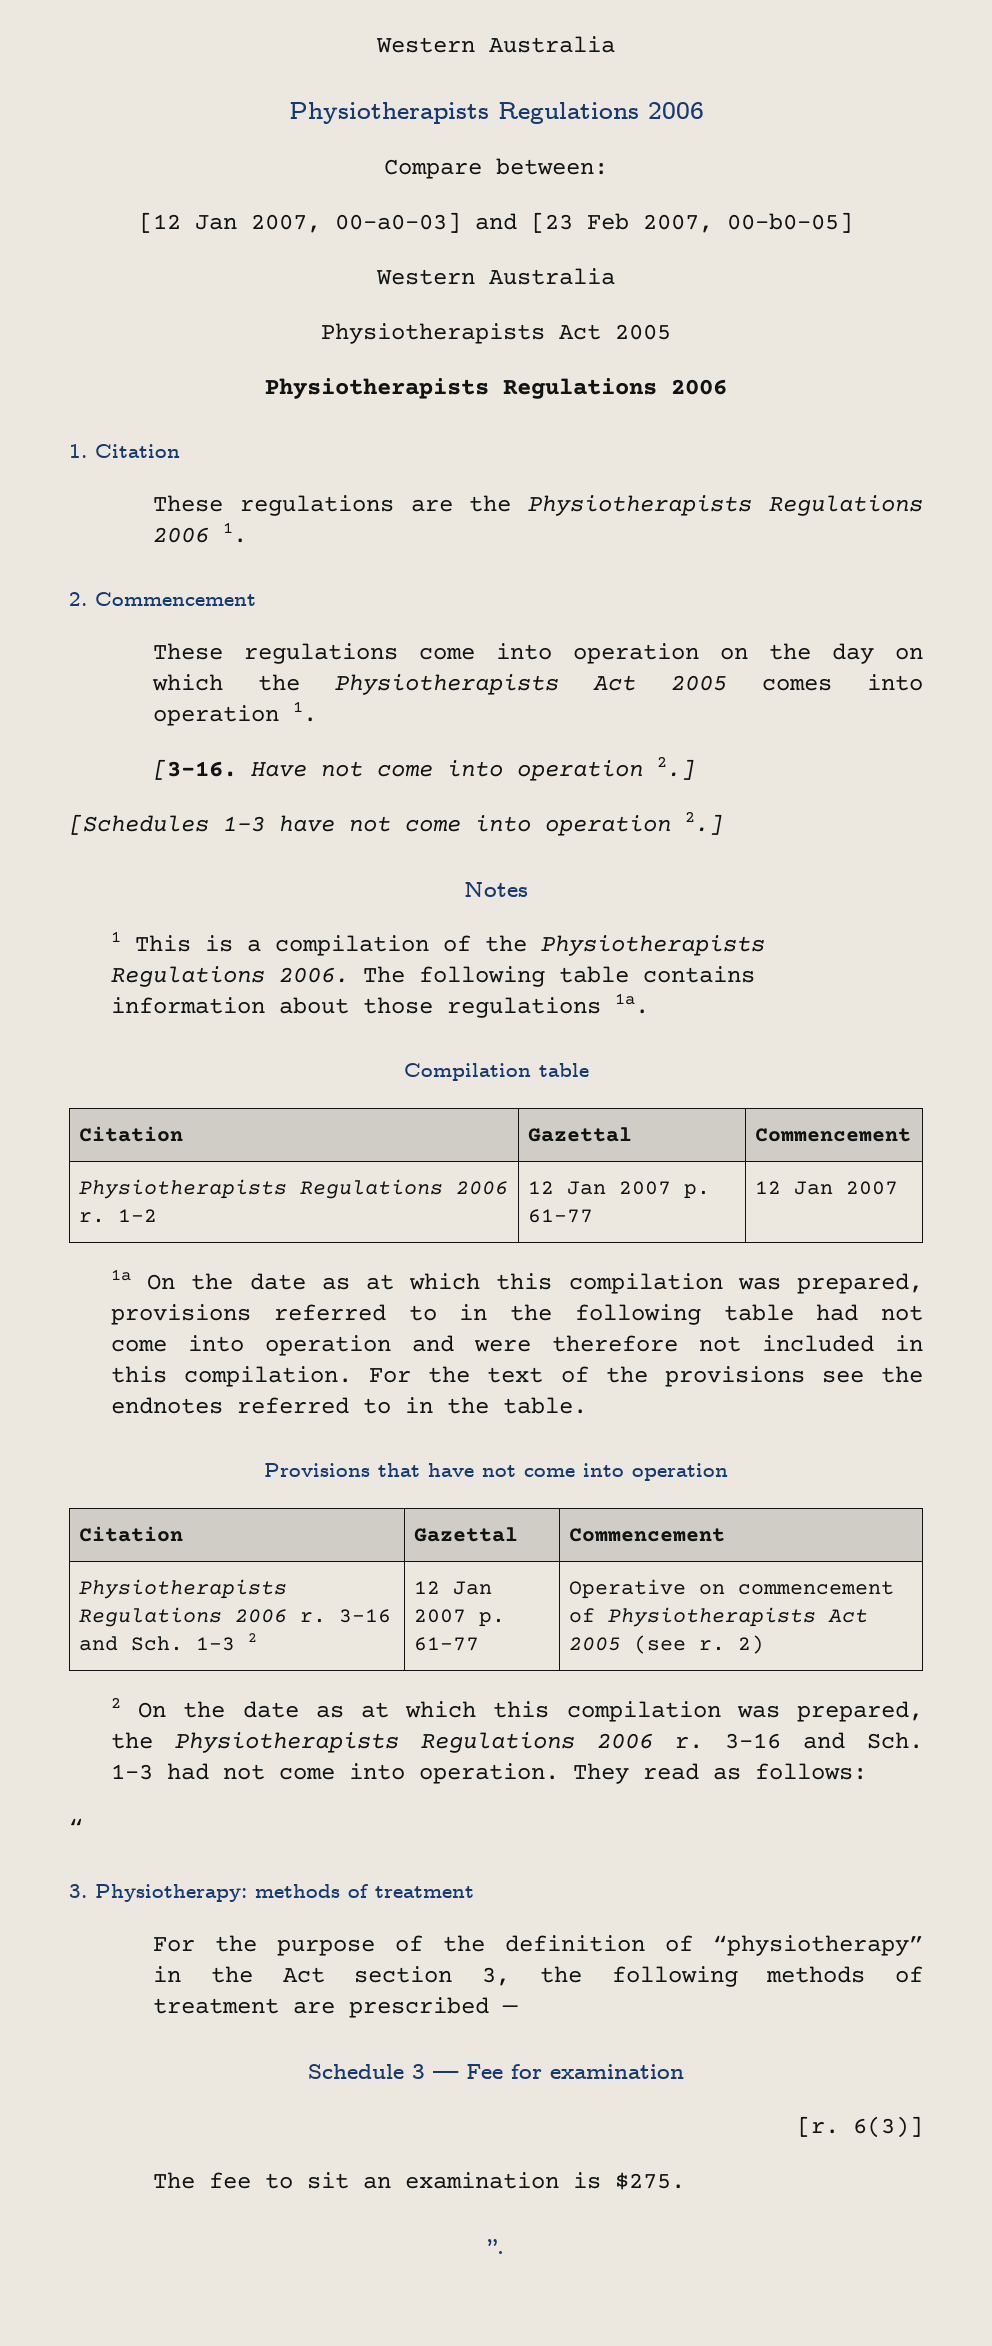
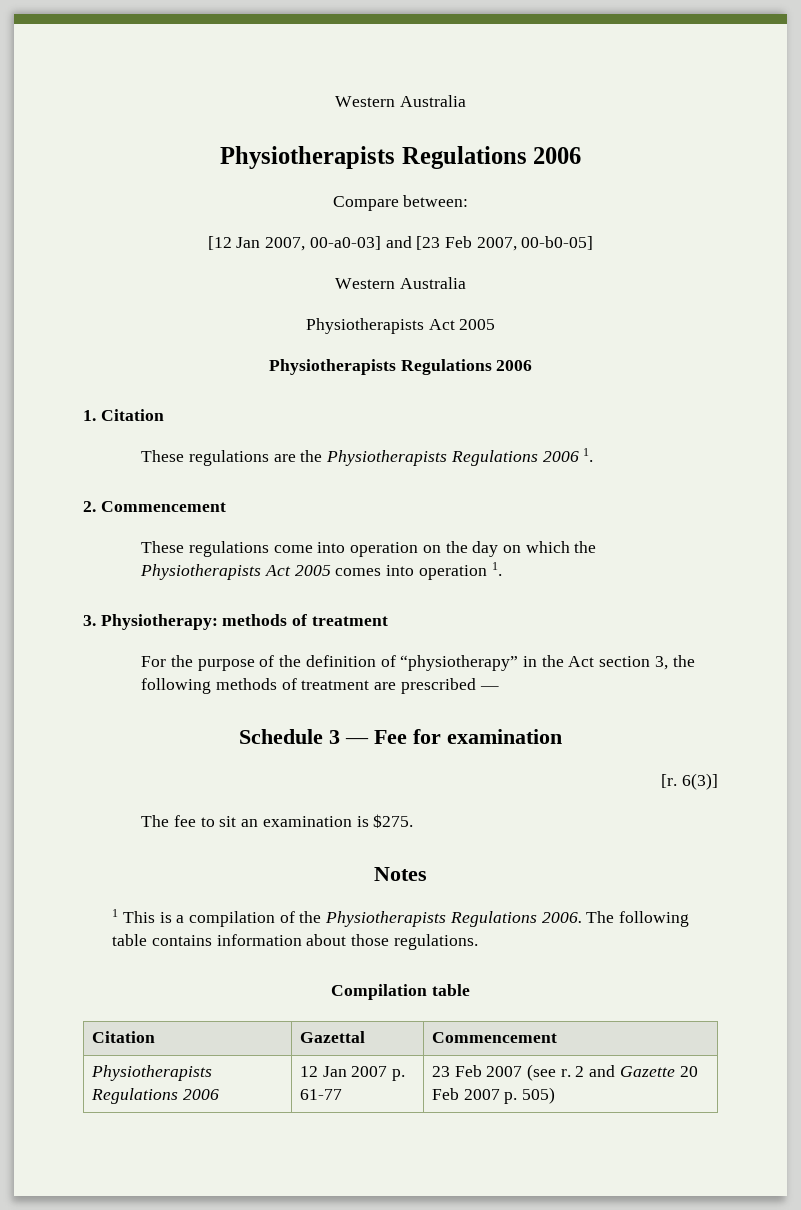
- [3-16. Have not come into operation 2.]
- [Schedules 1-3 have not come into operation 2.]
- Notes
- 1 This is a compilation of the Physiotherapists Regulations 2006. The following table contains information about those regulations 1a.
- Compilation table
- Citation | Gazettal | Commencement
- Physiotherapists Regulations 2006 r. 1-2 | 12 Jan 2007 p. 61-77 | 12 Jan 2007
- 1a On the date as at which this compilation was prepared, provisions referred to in the following table had not come into operation and were therefore not included in this compilation. For the text of the provisions see the endnotes referred to in the table.
- Provisions that have not come into operation
- Citation | Gazettal | Commencement
- Physiotherapists Regulations 2006 r. 3-16 and Sch. 1-3 2 | 12 Jan 2007 p. 61-77 | Operative on commencement of Physiotherapists Act 2005 (see r. 2)
- 2 On the date as at which this compilation was prepared, the Physiotherapists Regulations 2006 r. 3-16 and Sch. 1-3 had not come into operation. They read as follows:
- “
- ”.
+ Notes
+ 1 This is a compilation of the Physiotherapists Regulations 2006. The following table contains information about those regulations.
+ Compilation table
+ Citation | Gazettal | Commencement
+ Physiotherapists Regulations 2006 | 12 Jan 2007 p. 61-77 | 23 Feb 2007 (see r. 2 and Gazette 20 Feb 2007 p. 505)

